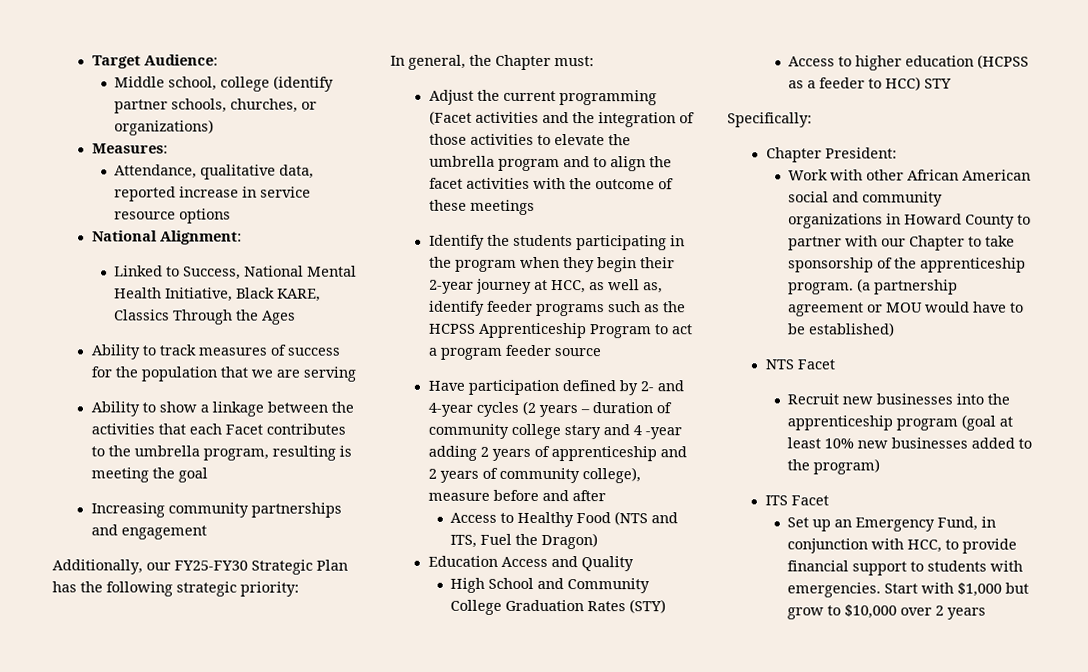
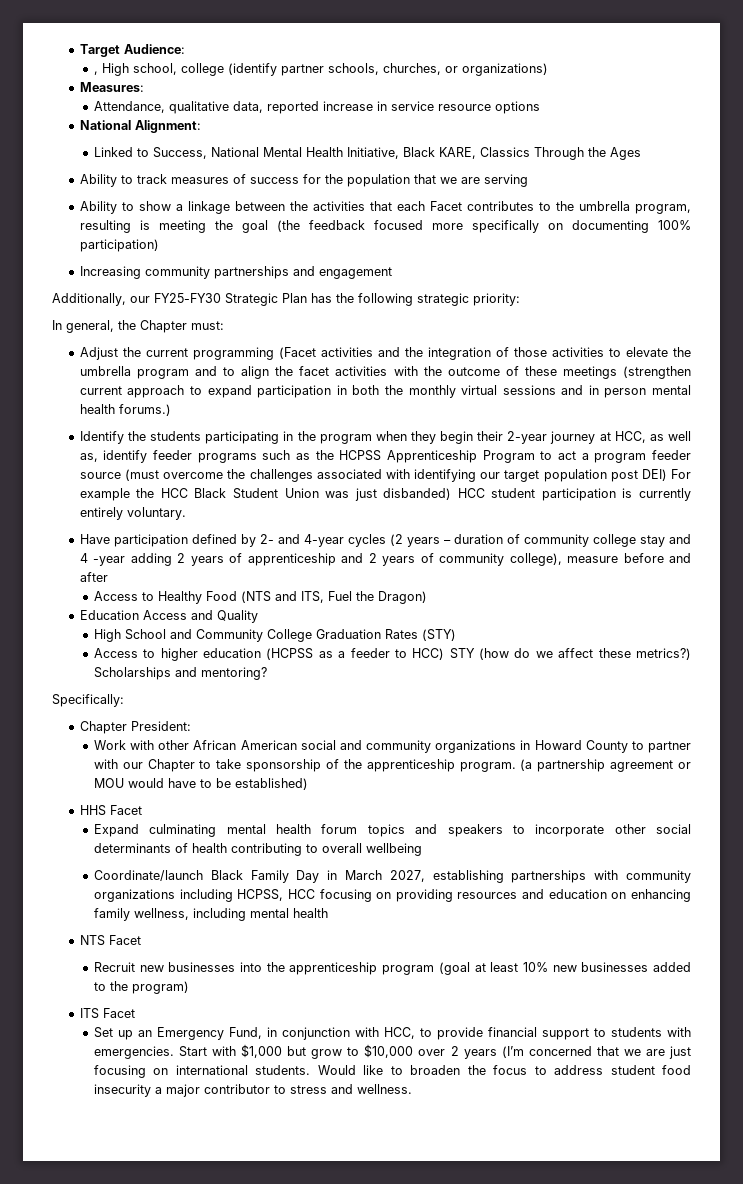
- Middle school, college (identify partner schools, churches, or organizations)
+ , High school, college (identify partner schools, churches, or organizations)
- Ability to show a linkage between the activities that each Facet contributes to the umbrella program, resulting is meeting the goal
+ Ability to show a linkage between the activities that each Facet contributes to the umbrella program, resulting is meeting the goal (the feedback focused more specifically on documenting 100% participation)
- Adjust the current programming (Facet activities and the integration of those activities to elevate the umbrella program and to align the facet activities with the outcome of these meetings
+ Adjust the current programming (Facet activities and the integration of those activities to elevate the umbrella program and to align the facet activities with the outcome of these meetings (strengthen current approach to expand participation in both the monthly virtual sessions and in person mental health forums.)
- Identify the students participating in the program when they begin their 2-year journey at HCC, as well as, identify feeder programs such as the HCPSS Apprenticeship Program to act a program feeder source
+ Identify the students participating in the program when they begin their 2-year journey at HCC, as well as, identify feeder programs such as the HCPSS Apprenticeship Program to act a program feeder source (must overcome the challenges associated with identifying our target population post DEI) For example the HCC Black Student Union was just disbanded) HCC student participation is currently entirely voluntary.
- Have participation defined by 2- and 4-year cycles (2 years – duration of community college stary and 4 -year adding 2 years of apprenticeship and 2 years of community college), measure before and after
+ Have participation defined by 2- and 4-year cycles (2 years – duration of community college stay and 4 -year adding 2 years of apprenticeship and 2 years of community college), measure before and after
- Access to higher education (HCPSS as a feeder to HCC) STY
+ Access to higher education (HCPSS as a feeder to HCC) STY (how do we affect these metrics?) Scholarships and mentoring?
+ HHS Facet
+ Expand culminating mental health forum topics and speakers to incorporate other social determinants of health contributing to overall wellbeing
+ Coordinate/launch Black Family Day in March 2027, establishing partnerships with community organizations including HCPSS, HCC focusing on providing resources and education on enhancing family wellness, including mental health
- Start with $1,000 but grow to $10,000 over 2 years
+ Start with $1,000 but grow to $10,000 over 2 years (I’m concerned that we are just focusing on international students. Would like to broaden the focus to address student food insecurity a major contributor to stress and wellness.

